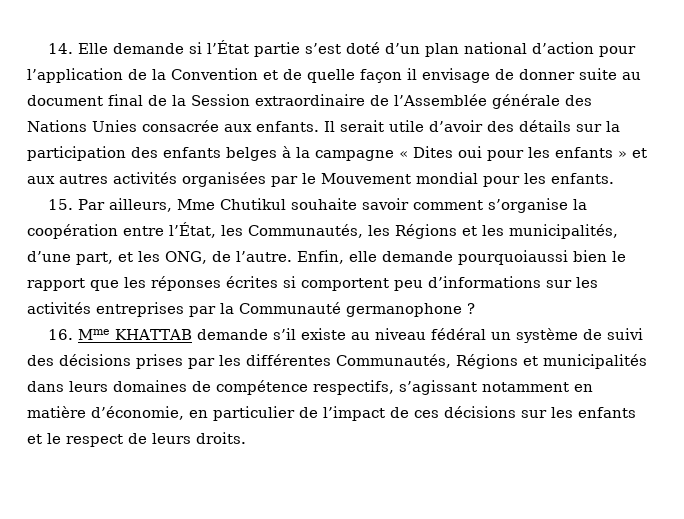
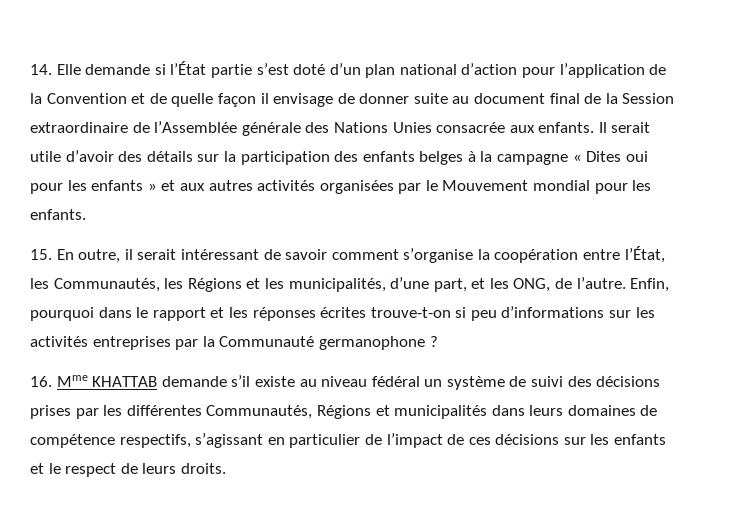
- 15. Par ailleurs, Mme Chutikul souhaite savoir comment s’organise la coopération entre l’État, les Communautés, les Régions et les municipalités, d’une part, et les ONG, de l’autre.
+ 15. En outre, il serait intéressant de savoir comment s’organise la coopération entre l’État, les Communautés, les Régions et les municipalités, d’une part, et les ONG, de l’autre.
- Enfin, elle demande pourquoiaussi bien le rapport que les réponses écrites si comportent peu d’informations sur les activités entreprises par la Communauté germanophone ?
+ Enfin, pourquoi dans le rapport et les réponses écrites trouve-t-on si peu d’informations sur les activités entreprises par la Communauté germanophone ?
- 16. Mme KHATTAB demande s’il existe au niveau fédéral un système de suivi des décisions prises par les différentes Communautés, Régions et municipalités dans leurs domaines de compétence respectifs, s’agissant notamment en matière d’économie, en particulier de l’impact de ces décisions sur les enfants et le respect de leurs droits.
+ 16. Mme KHATTAB demande s’il existe au niveau fédéral un système de suivi des décisions prises par les différentes Communautés, Régions et municipalités dans leurs domaines de compétence respectifs, s’agissant en particulier de l’impact de ces décisions sur les enfants et le respect de leurs droits.

